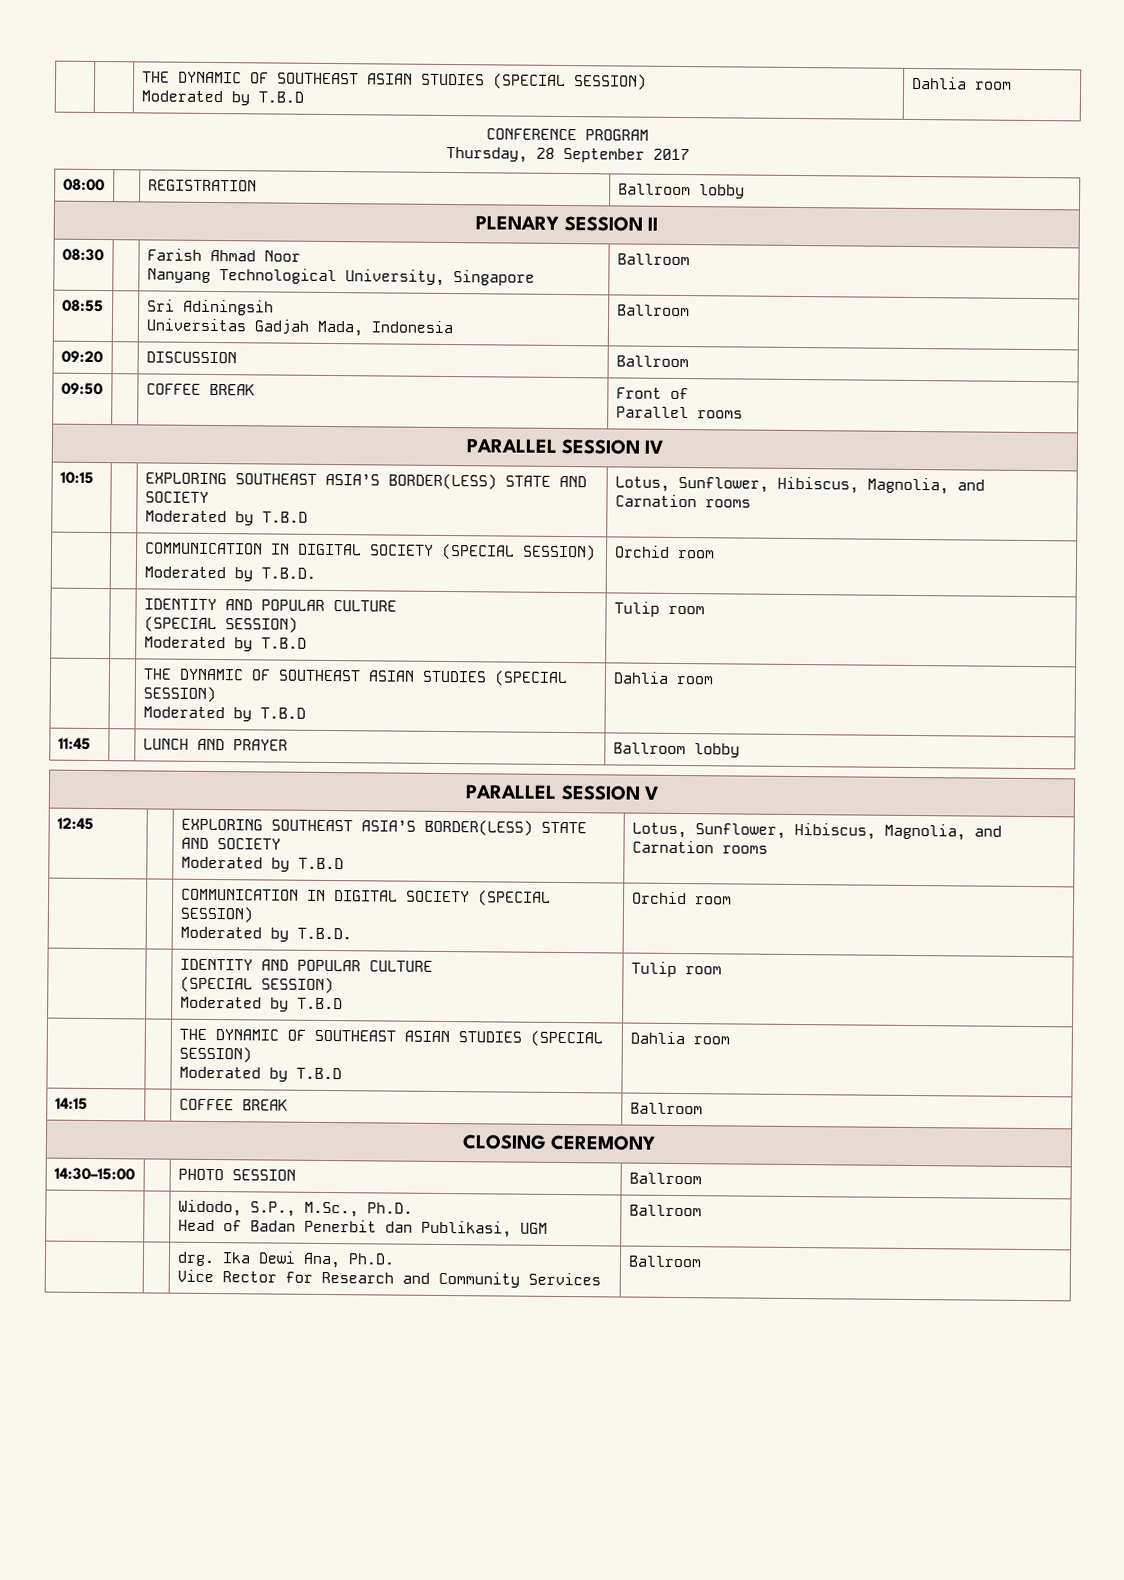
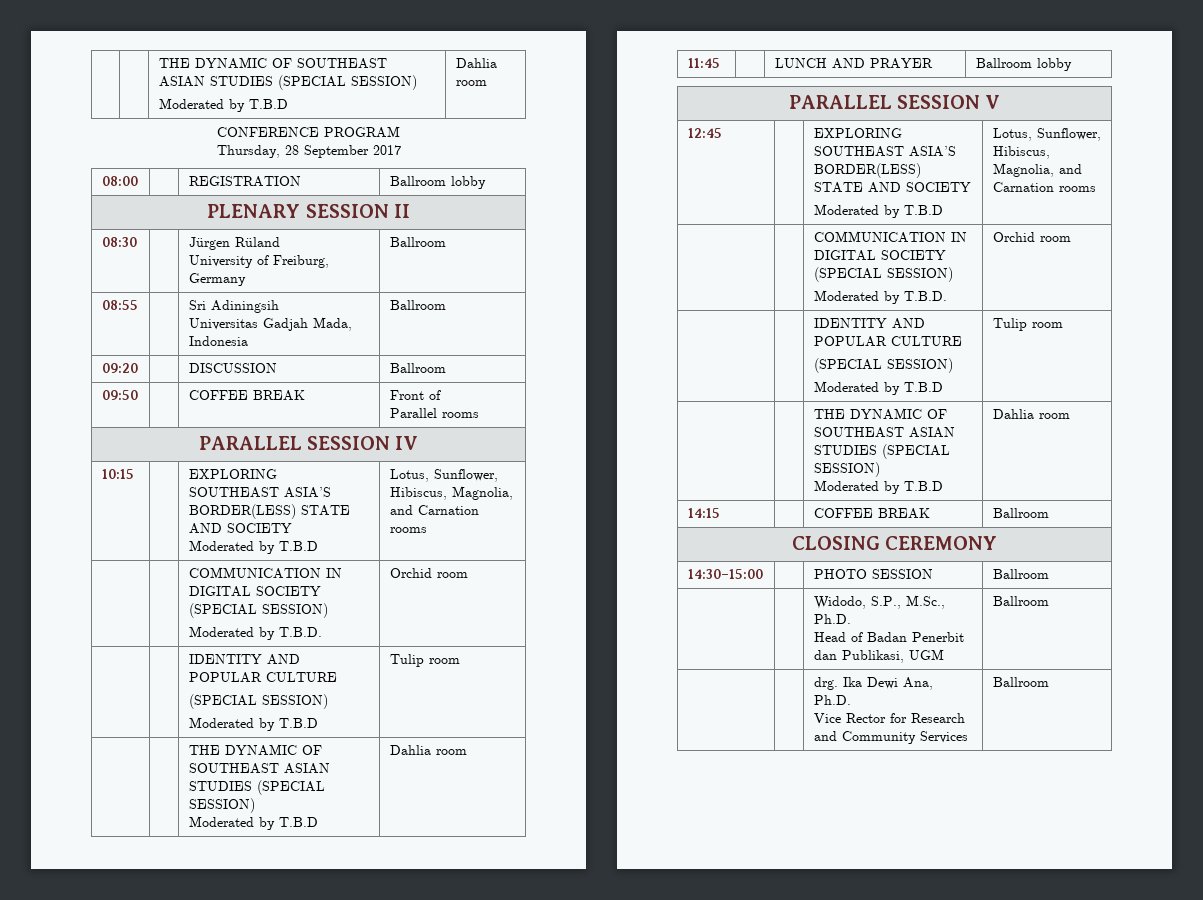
- 08:30 | | Farish Ahmad Noor
- Nanyang Technological University, Singapore | Ballroom
+ 08:30 | | Jürgen Rüland
+ University of Freiburg, Germany | Ballroom

